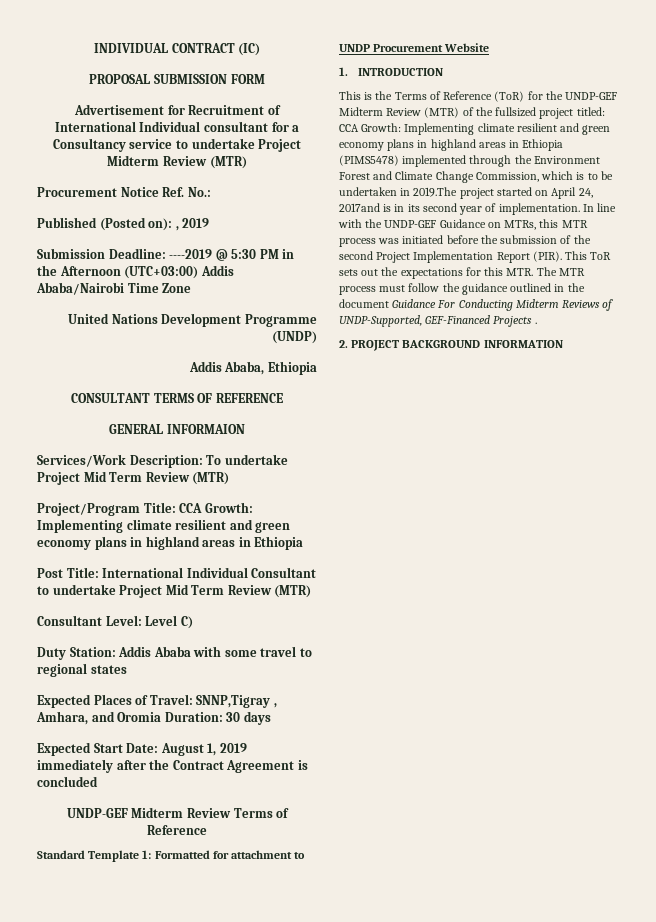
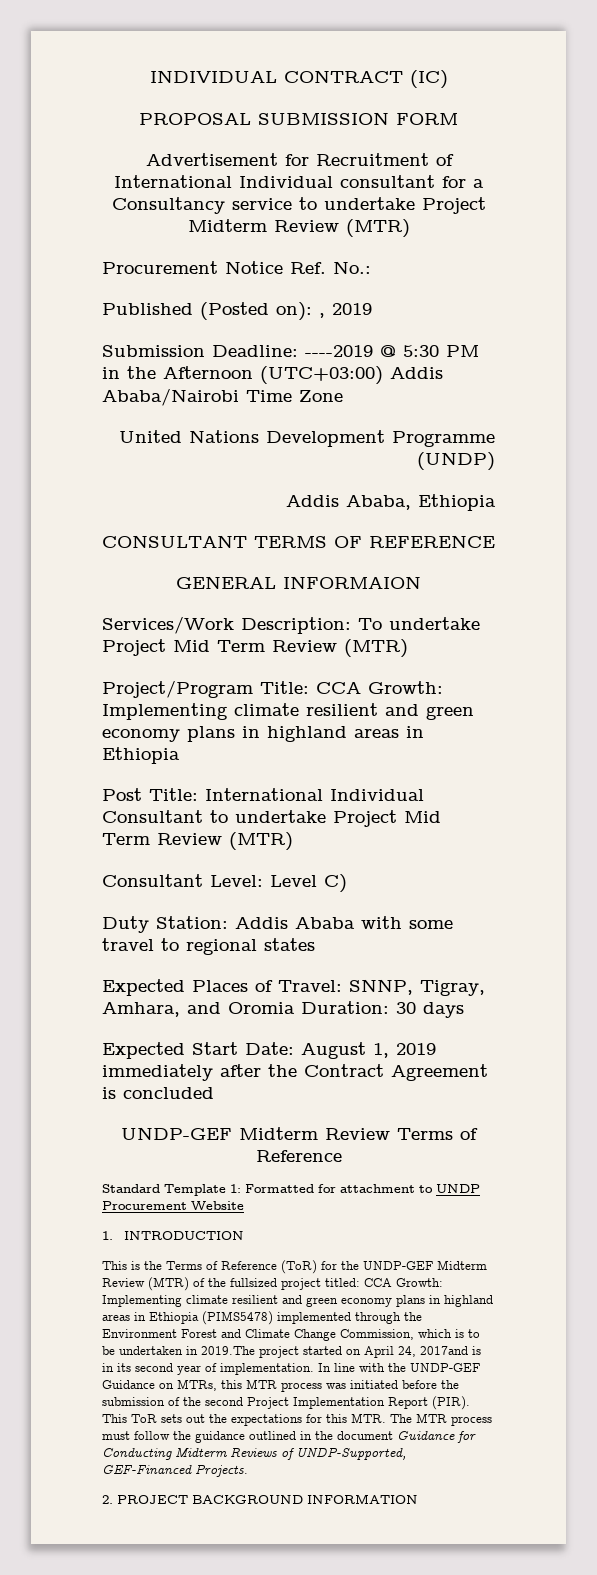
- Expected Places of Travel: SNNP,Tigray , Amhara, and Oromia Duration: 30 days
+ Expected Places of Travel: SNNP, Tigray, Amhara, and Oromia Duration: 30 days
- This ToR sets out the expectations for this MTR. The MTR process must follow the guidance outlined in the document Guidance For Conducting Midterm Reviews of UNDP-Supported, GEF-Financed Projects .
+ This ToR sets out the expectations for this MTR. The MTR process must follow the guidance outlined in the document Guidance for Conducting Midterm Reviews of UNDP-Supported, GEF-Financed Projects.

